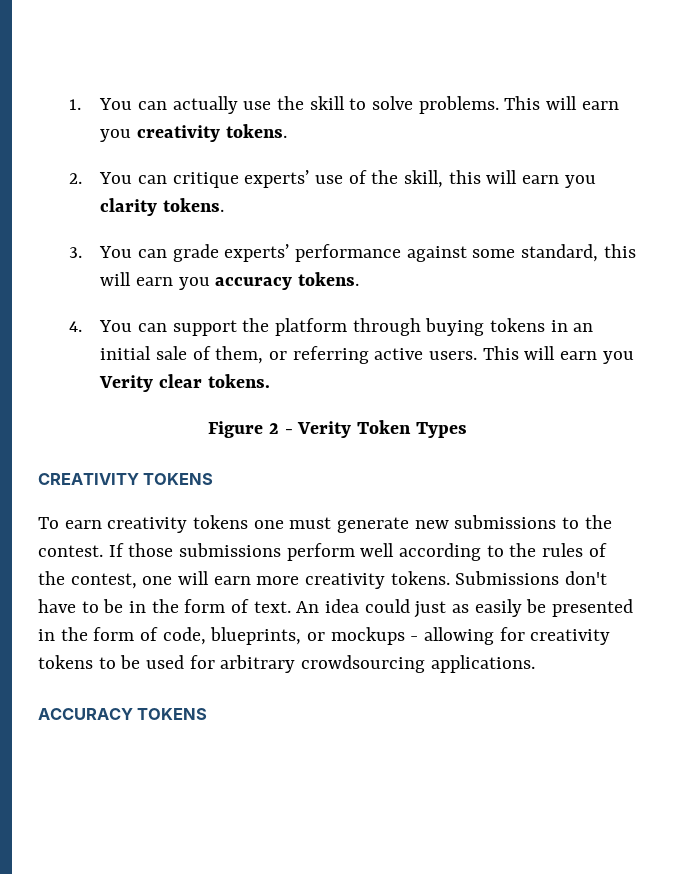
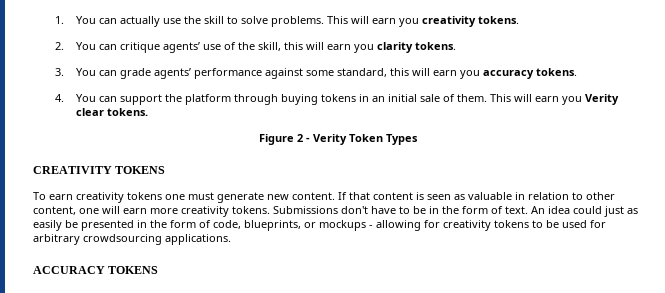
- 2. You can critique experts’ use of the skill, this will earn you clarity tokens.
+ 2. You can critique agents’ use of the skill, this will earn you clarity tokens.
- 3. You can grade experts’ performance against some standard, this will earn you accuracy tokens.
+ 3. You can grade agents’ performance against some standard, this will earn you accuracy tokens.
- 4. You can support the platform through buying tokens in an initial sale of them, or referring active users.
+ 4. You can support the platform through buying tokens in an initial sale of them.
- To earn creativity tokens one must generate new submissions to the contest. If those submissions perform well according to the rules of the contest, one will earn more creativity tokens.
+ To earn creativity tokens one must generate new content. If that content is seen as valuable in relation to other content, one will earn more creativity tokens.

